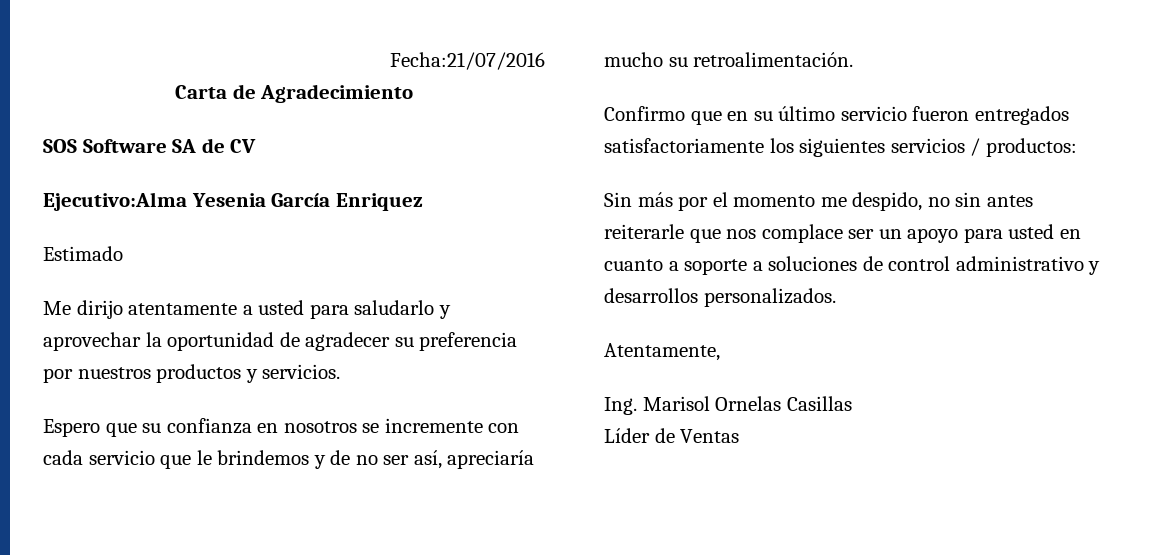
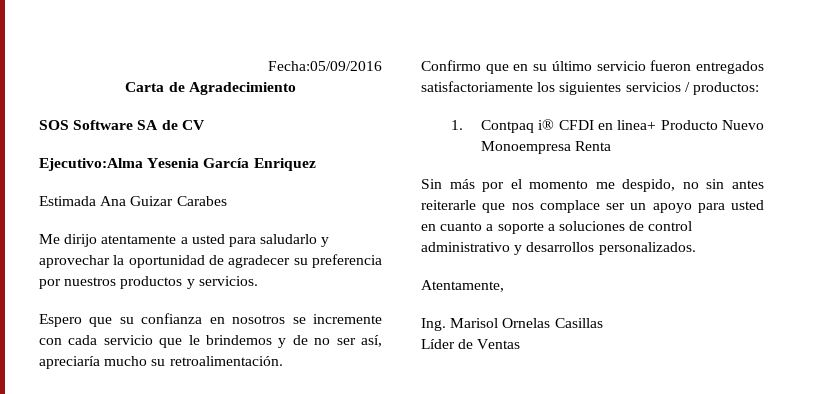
- Fecha:21/07/2016
+ Fecha:05/09/2016
- Estimado
+ Estimada Ana Guizar Carabes
+ 1. Contpaq i® CFDI en linea+ Producto Nuevo Monoempresa Renta

